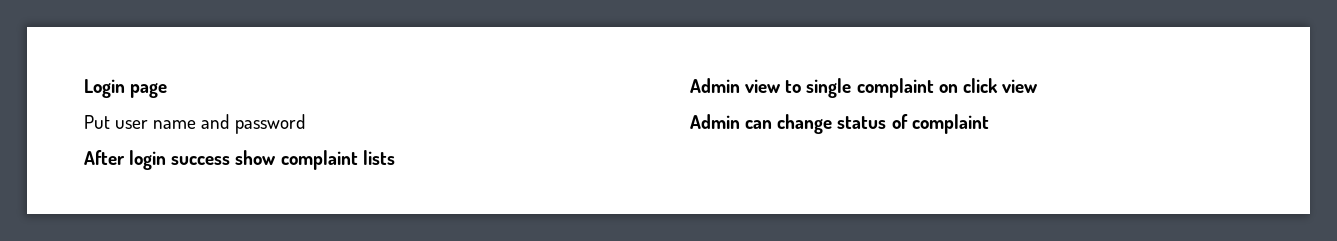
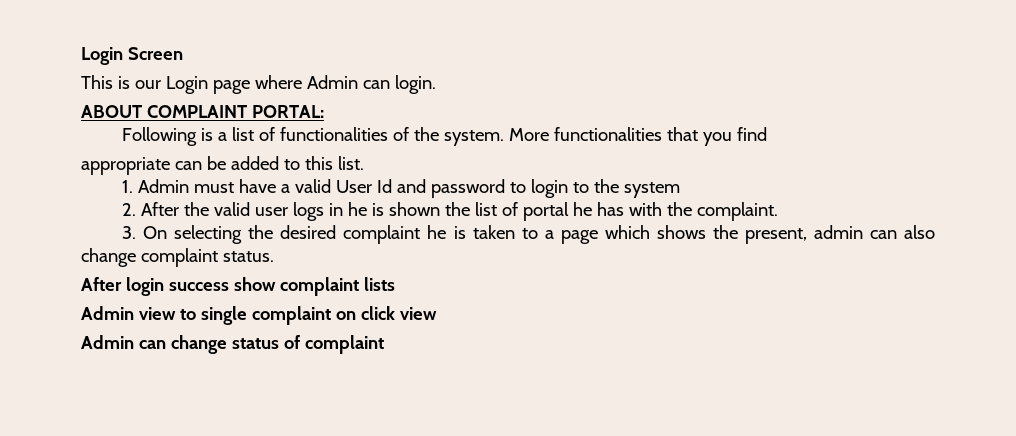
- Login page
- Put user name and password
+ Login Screen
+ This is our Login page where Admin can login.
+ ABOUT COMPLAINT PORTAL:
+ Following is a list of functionalities of the system. More functionalities that you find
+ appropriate can be added to this list.
+ 1. Admin must have a valid User Id and password to login to the system
+ 2. After the valid user logs in he is shown the list of portal he has with the complaint.
+ 3. On selecting the desired complaint he is taken to a page which shows the present, admin can also change complaint status.

